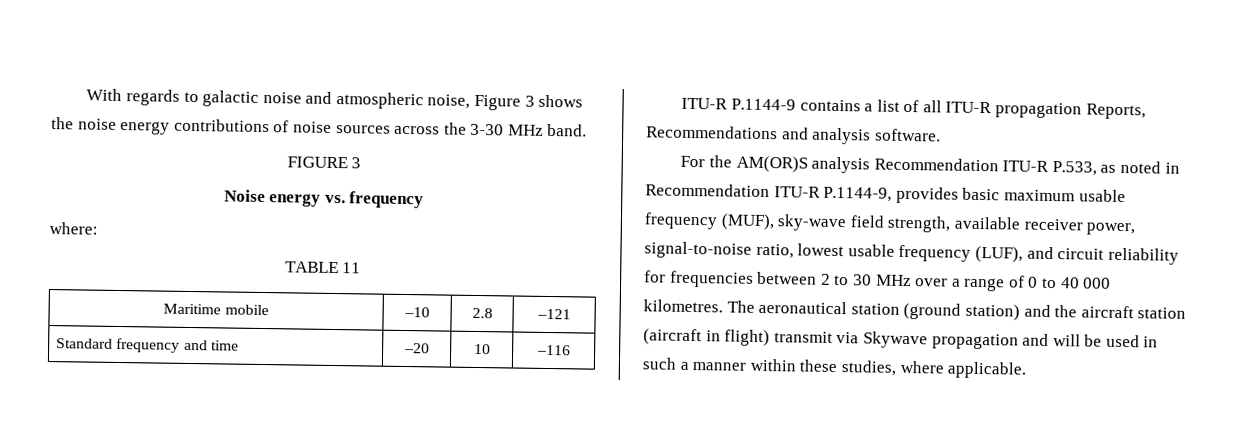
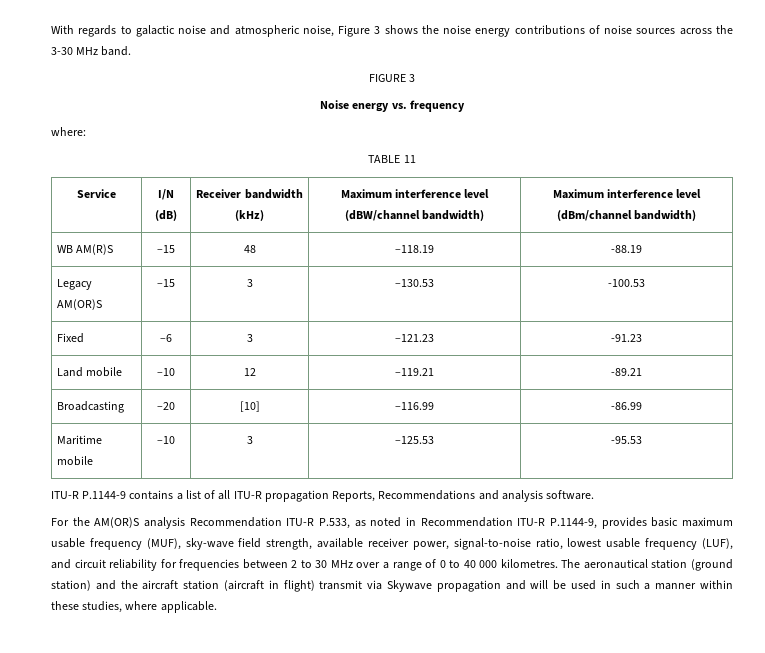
- Maritime mobile | –10 | 2.8 | –121
- Standard frequency and time | –20 | 10 | –116
+ Service | I/N (dB) | Receiver bandwidth (kHz) | Maximum interference level (dBW/channel bandwidth) | Maximum interference level (dBm/channel bandwidth)
+ WB AM(R)S | –15 | 48 | –118.19 | -88.19
+ Legacy AM(OR)S | –15 | 3 | –130.53 | -100.53
+ Fixed | –6 | 3 | –121.23 | -91.23
+ Land mobile | –10 | 12 | –119.21 | -89.21
+ Broadcasting | –20 | [10] | –116.99 | -86.99
+ Maritime mobile | –10 | 3 | –125.53 | -95.53

